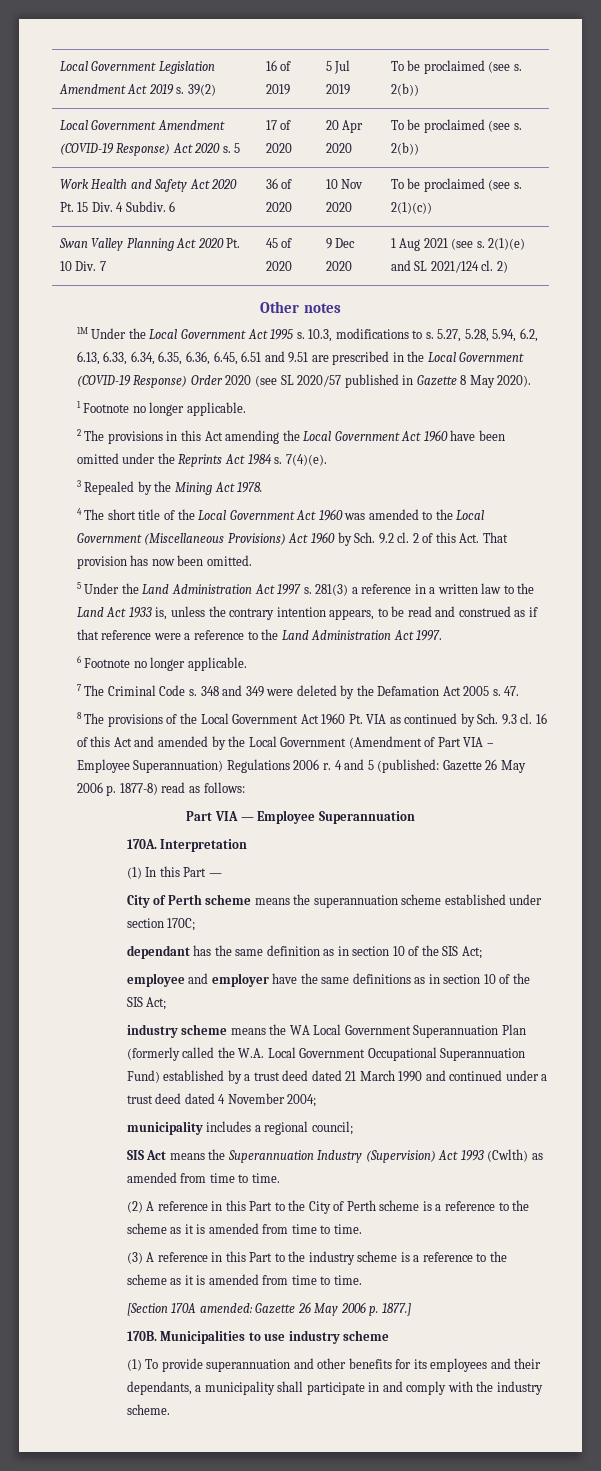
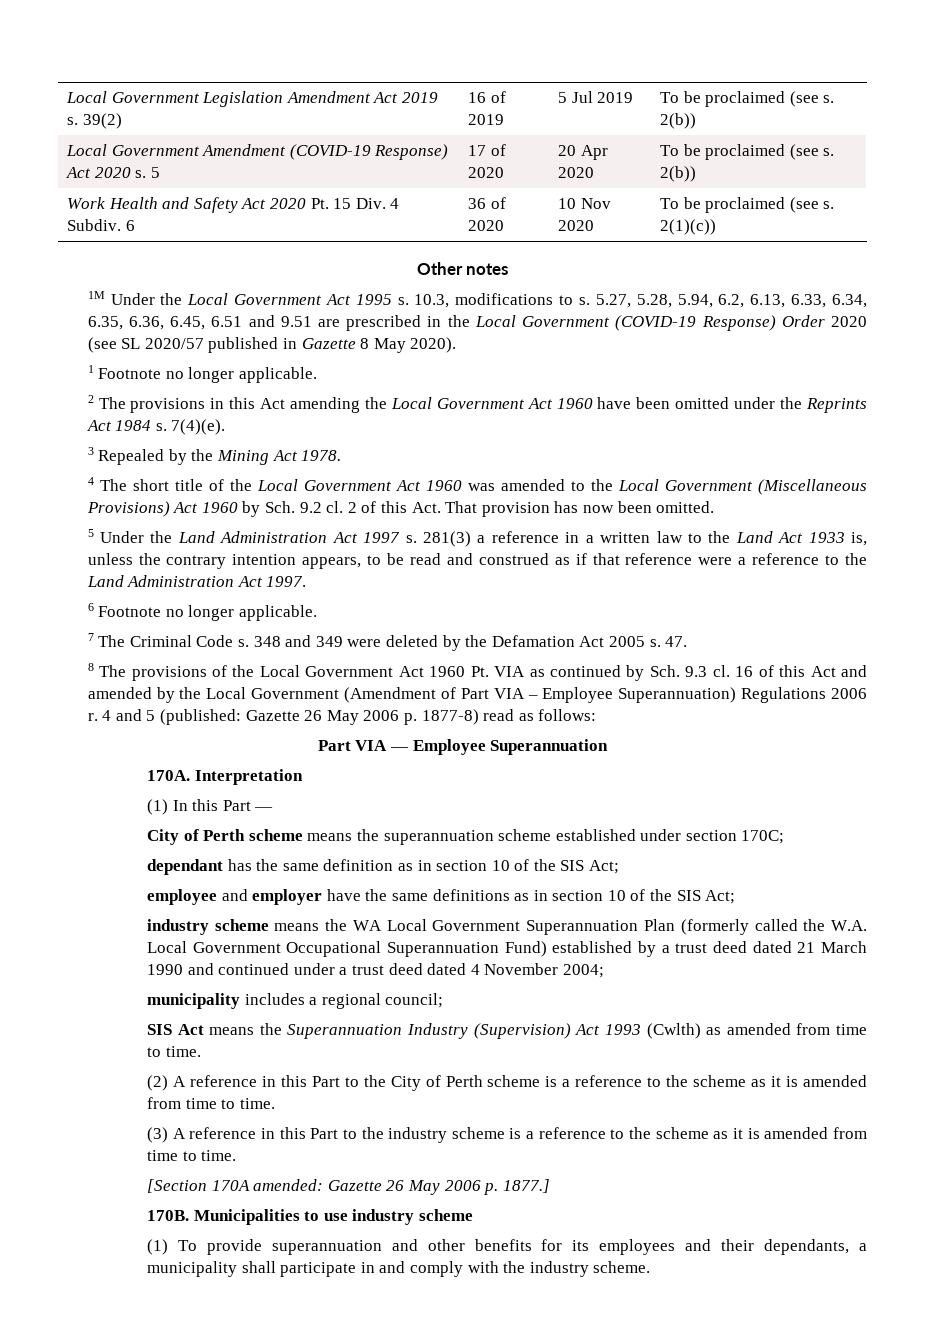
- Swan Valley Planning Act 2020 Pt. 10 Div. 7 | 45 of 2020 | 9 Dec 2020 | 1 Aug 2021 (see s. 2(1)(e) and SL 2021/124 cl. 2)

